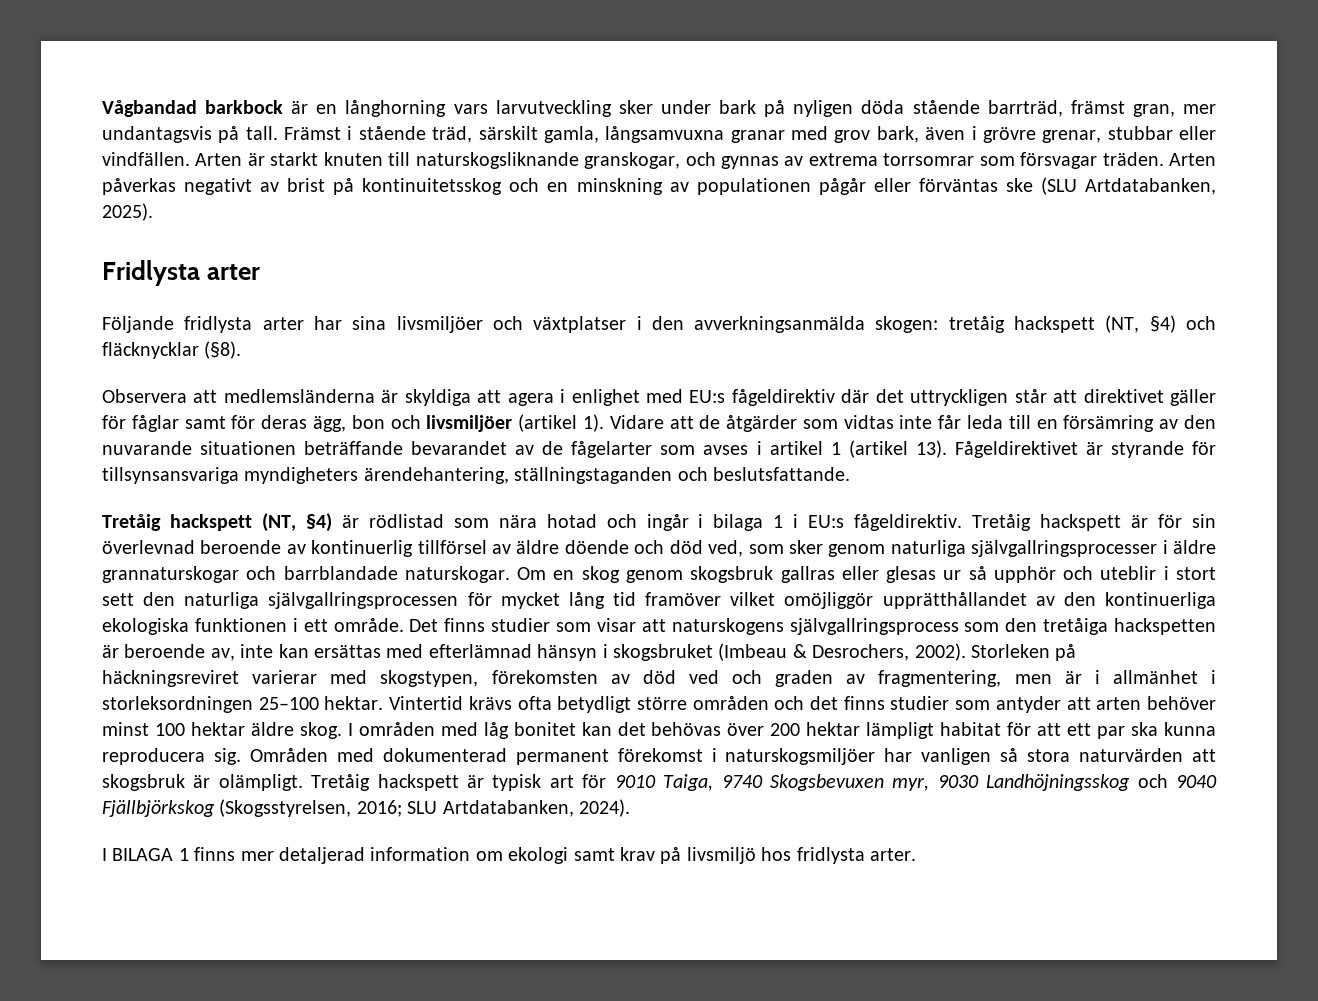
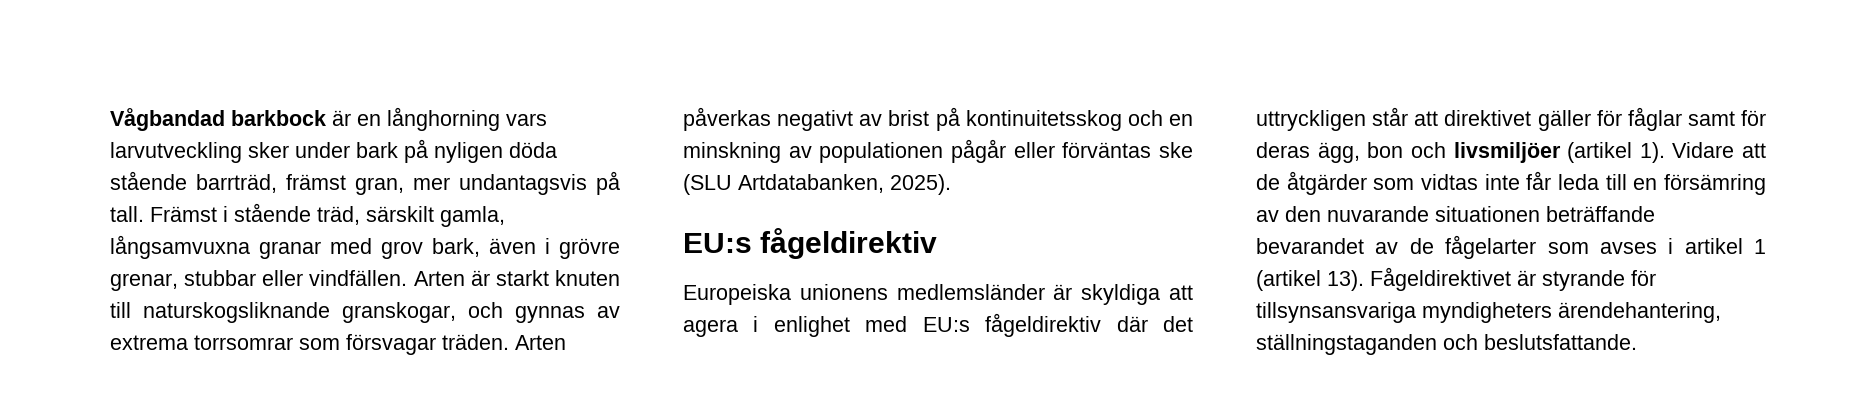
  Arten påverkas negativt av brist på kontinuitetsskog och en minskning av populationen pågår eller förväntas ske (SLU Artdatabanken, 2025).
- Fridlysta arter
- Följande fridlysta arter har sina livsmiljöer och växtplatser i den avverkningsanmälda skogen: tretåig hackspett (NT, §4) och fläcknycklar (§8).
- Observera att medlemsländerna är skyldiga att agera i enlighet med EU:s fågeldirektiv där det uttryckligen står att direktivet gäller för fåglar samt för deras ägg, bon och livsmiljöer (artikel 1).
+ EU:s fågeldirektiv
+ Europeiska unionens medlemsländer är skyldiga att agera i enlighet med EU:s fågeldirektiv där det uttryckligen står att direktivet gäller för fåglar samt för deras ägg, bon och livsmiljöer (artikel 1).
- Tretåig hackspett (NT, §4) är rödlistad som nära hotad och ingår i bilaga 1 i EU:s fågeldirektiv. Tretåig hackspett är för sin överlevnad beroende av kontinuerlig tillförsel av äldre döende och död ved, som sker genom naturliga självgallringsprocesser i äldre grannaturskogar och barrblandade naturskogar. Om en skog genom skogsbruk gallras eller glesas ur så upphör och uteblir i stort sett den naturliga självgallringsprocessen för mycket lång tid framöver vilket omöjliggör upprätthållandet av den kontinuerliga ekologiska funktionen i ett område. Det finns studier som visar att naturskogens självgallringsprocess som den tretåiga hackspetten är beroende av, inte kan ersättas med efterlämnad hänsyn i skogsbruket (Imbeau & Desrochers, 2002). Storleken på häckningsreviret varierar med skogstypen, förekomsten av död ved och graden av fragmentering, men är i allmänhet i storleksordningen 25–100 hektar. Vintertid krävs ofta betydligt större områden och det finns studier som antyder att arten behöver minst 100 hektar äldre skog. I områden med låg bonitet kan det behövas över 200 hektar lämpligt habitat för att ett par ska kunna reproducera sig. Områden med dokumenterad permanent förekomst i naturskogsmiljöer har vanligen så stora naturvärden att skogsbruk är olämpligt. Tretåig hackspett är typisk art för 9010 Taiga, 9740 Skogsbevuxen myr, 9030 Landhöjningsskog och 9040 Fjällbjörkskog (Skogsstyrelsen, 2016; SLU Artdatabanken, 2024).
- I BILAGA 1 finns mer detaljerad information om ekologi samt krav på livsmiljö hos fridlysta arter.

